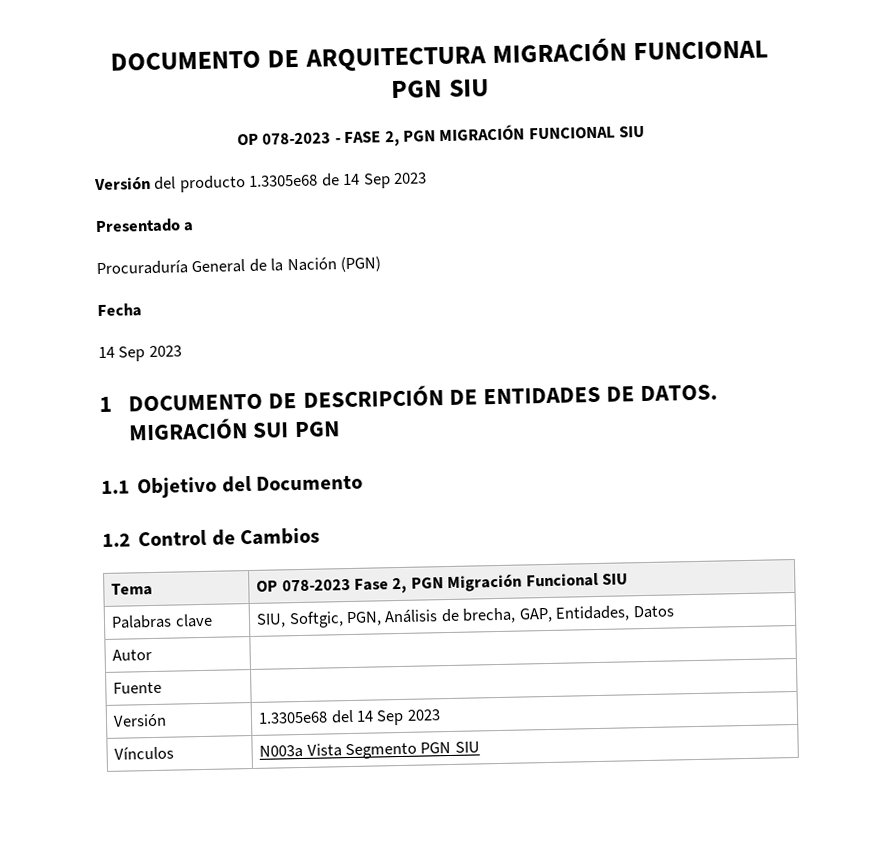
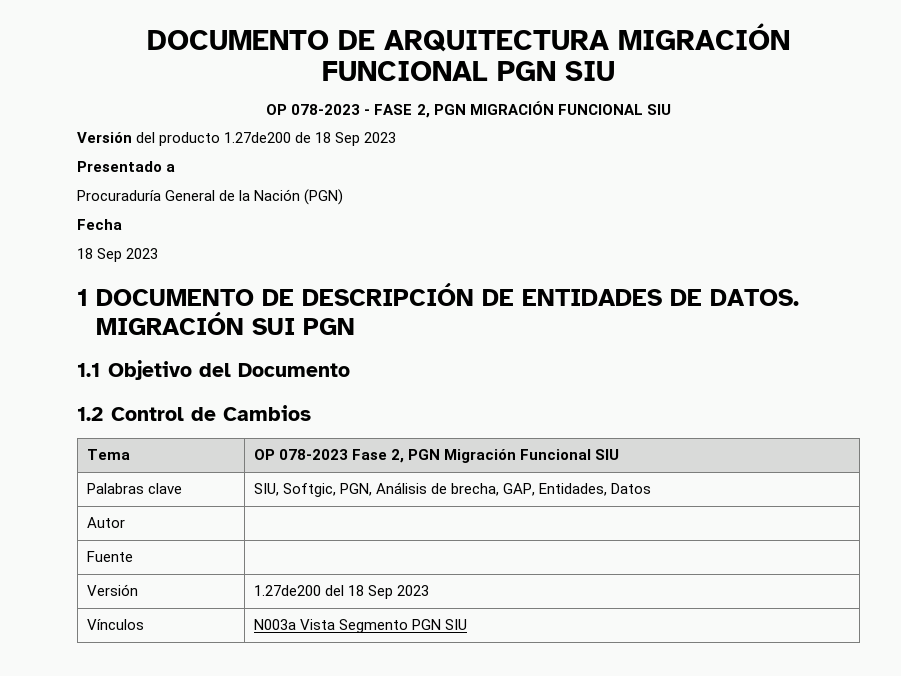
- Versión del producto 1.3305e68 de 14 Sep 2023
+ Versión del producto 1.27de200 de 18 Sep 2023
  Fecha
- 14 Sep 2023
+ 18 Sep 2023
- Versión | 1.3305e68 del 14 Sep 2023
+ Versión | 1.27de200 del 18 Sep 2023

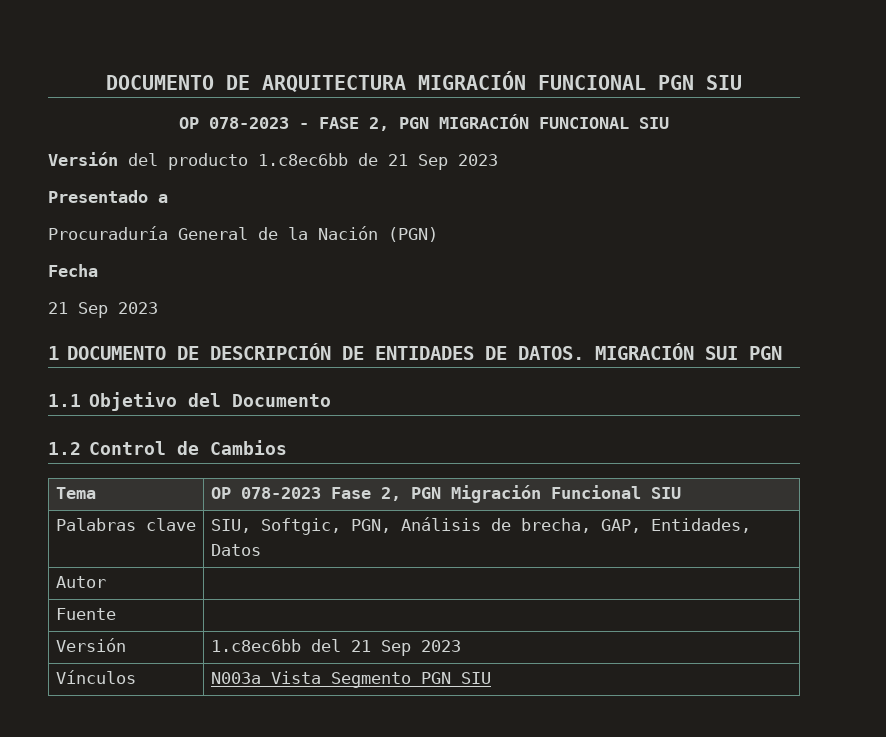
- Versión del producto 1.27de200 de 18 Sep 2023
+ Versión del producto 1.c8ec6bb de 21 Sep 2023
  Fecha
- 18 Sep 2023
+ 21 Sep 2023
- Versión | 1.27de200 del 18 Sep 2023
+ Versión | 1.c8ec6bb del 21 Sep 2023

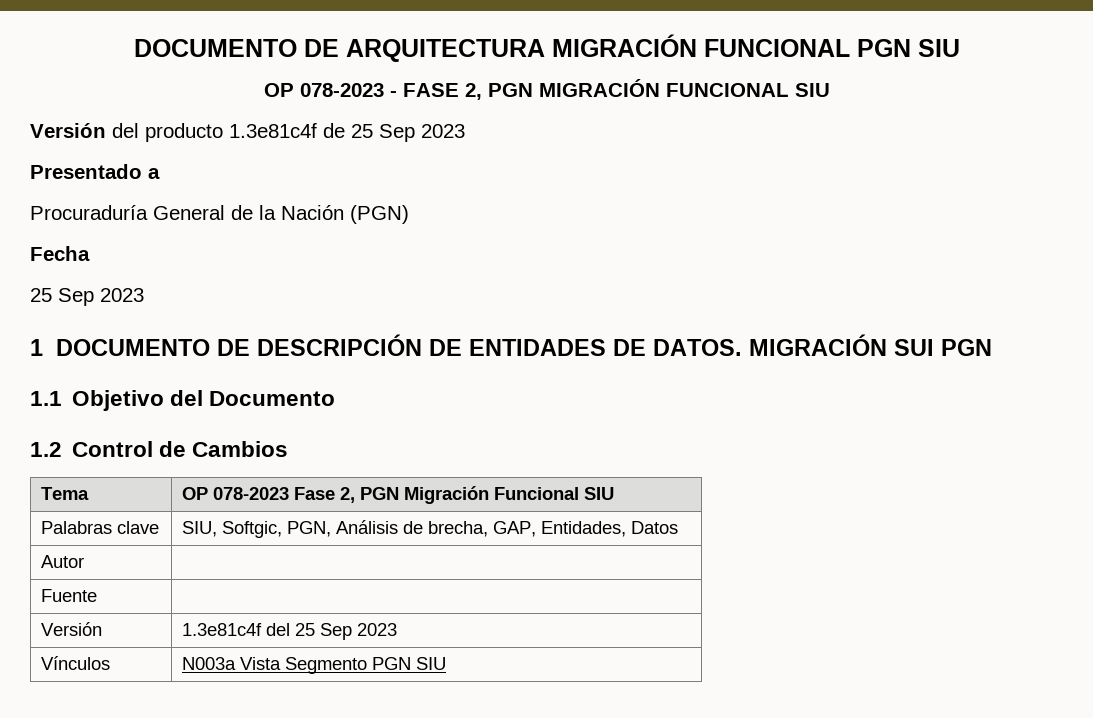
- Versión del producto 1.c8ec6bb de 21 Sep 2023
+ Versión del producto 1.3e81c4f de 25 Sep 2023
  Fecha
- 21 Sep 2023
+ 25 Sep 2023
- Versión | 1.c8ec6bb del 21 Sep 2023
+ Versión | 1.3e81c4f del 25 Sep 2023

